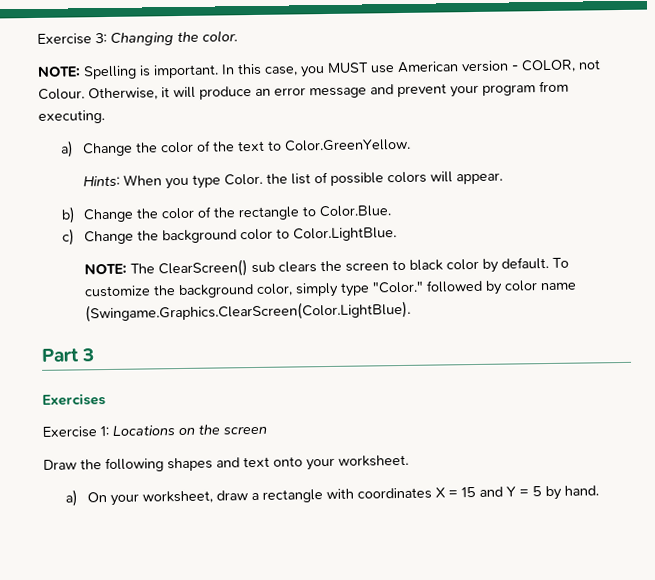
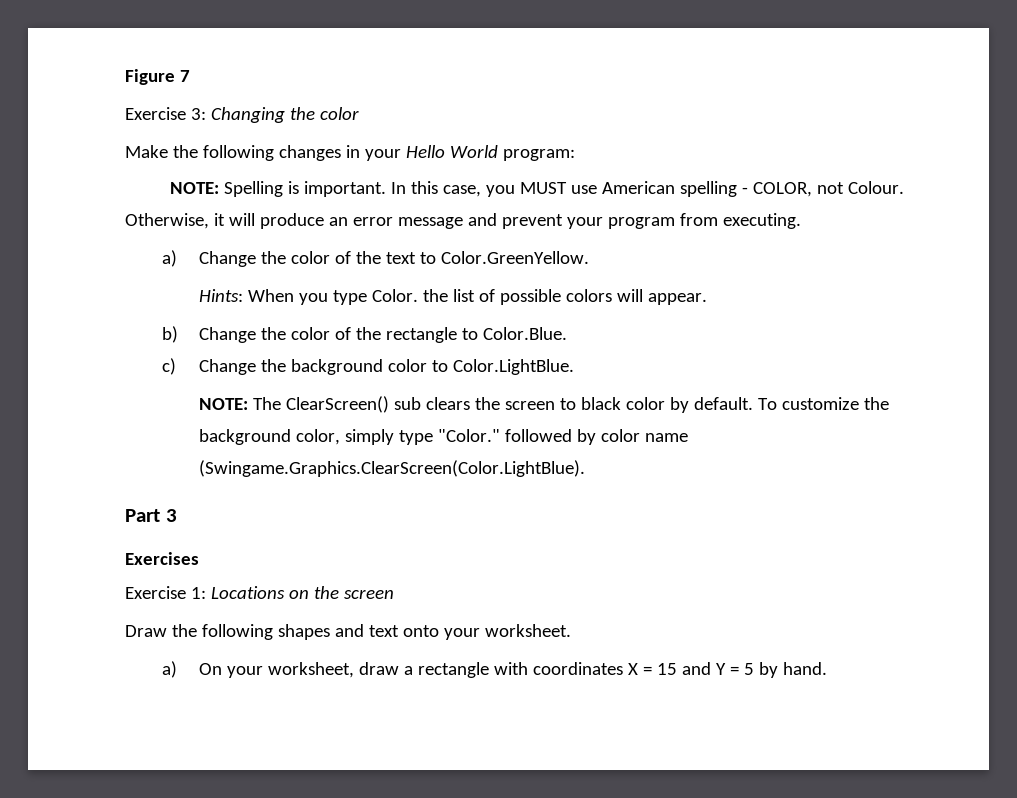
+ Figure 7
- Exercise 3: Changing the color.
+ Exercise 3: Changing the color
+ Make the following changes in your Hello World program:
- In this case, you MUST use American version - COLOR, not Colour.
+ In this case, you MUST use American spelling - COLOR, not Colour.

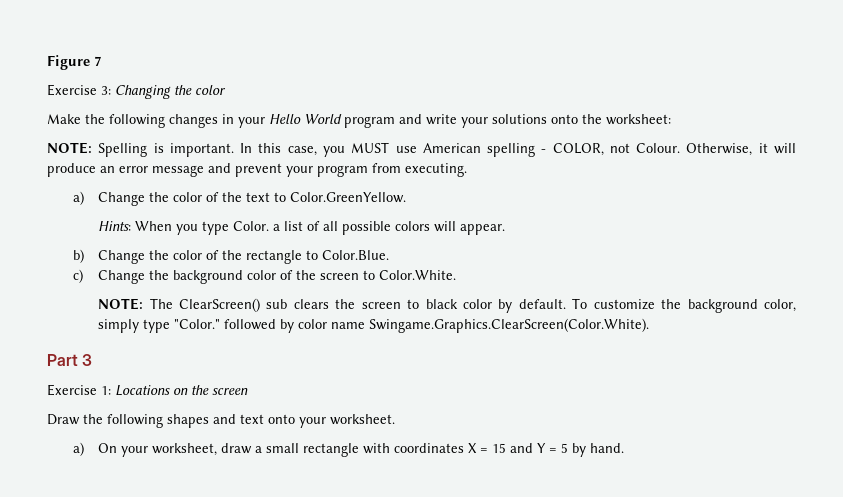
- Make the following changes in your Hello World program:
+ Make the following changes in your Hello World program and write your solutions onto the worksheet:
- Hints: When you type Color. the list of possible colors will appear.
+ Hints: When you type Color. a list of all possible colors will appear.
- c) Change the background color to Color.LightBlue.
+ c) Change the background color of the screen to Color.White.
- To customize the background color, simply type "Color." followed by color name (Swingame.Graphics.ClearScreen(Color.LightBlue).
+ To customize the background color, simply type "Color." followed by color name Swingame.Graphics.ClearScreen(Color.White).
- Exercises
- a) On your worksheet, draw a rectangle with coordinates X = 15 and Y = 5 by hand.
+ a) On your worksheet, draw a small rectangle with coordinates X = 15 and Y = 5 by hand.

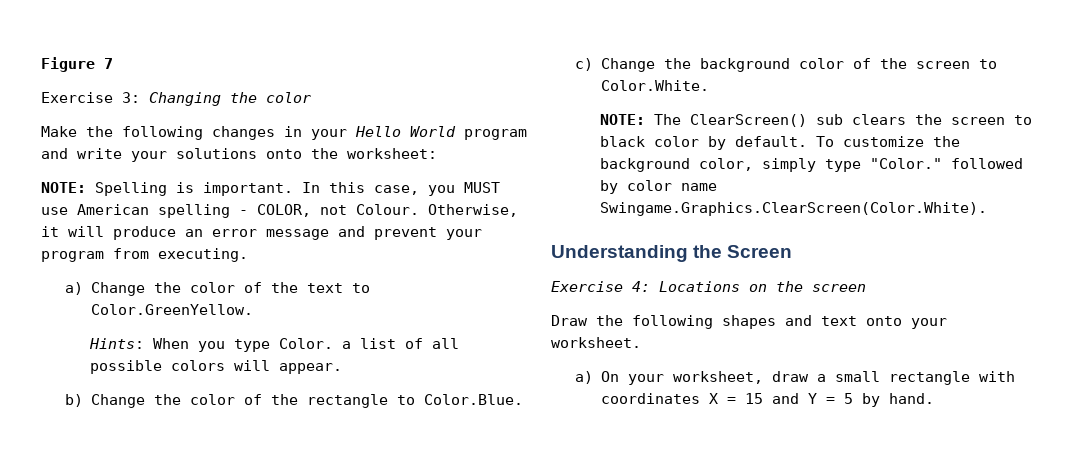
- Part 3
- Exercise 1: Locations on the screen
+ Understanding the Screen
+ Exercise 4: Locations on the screen

